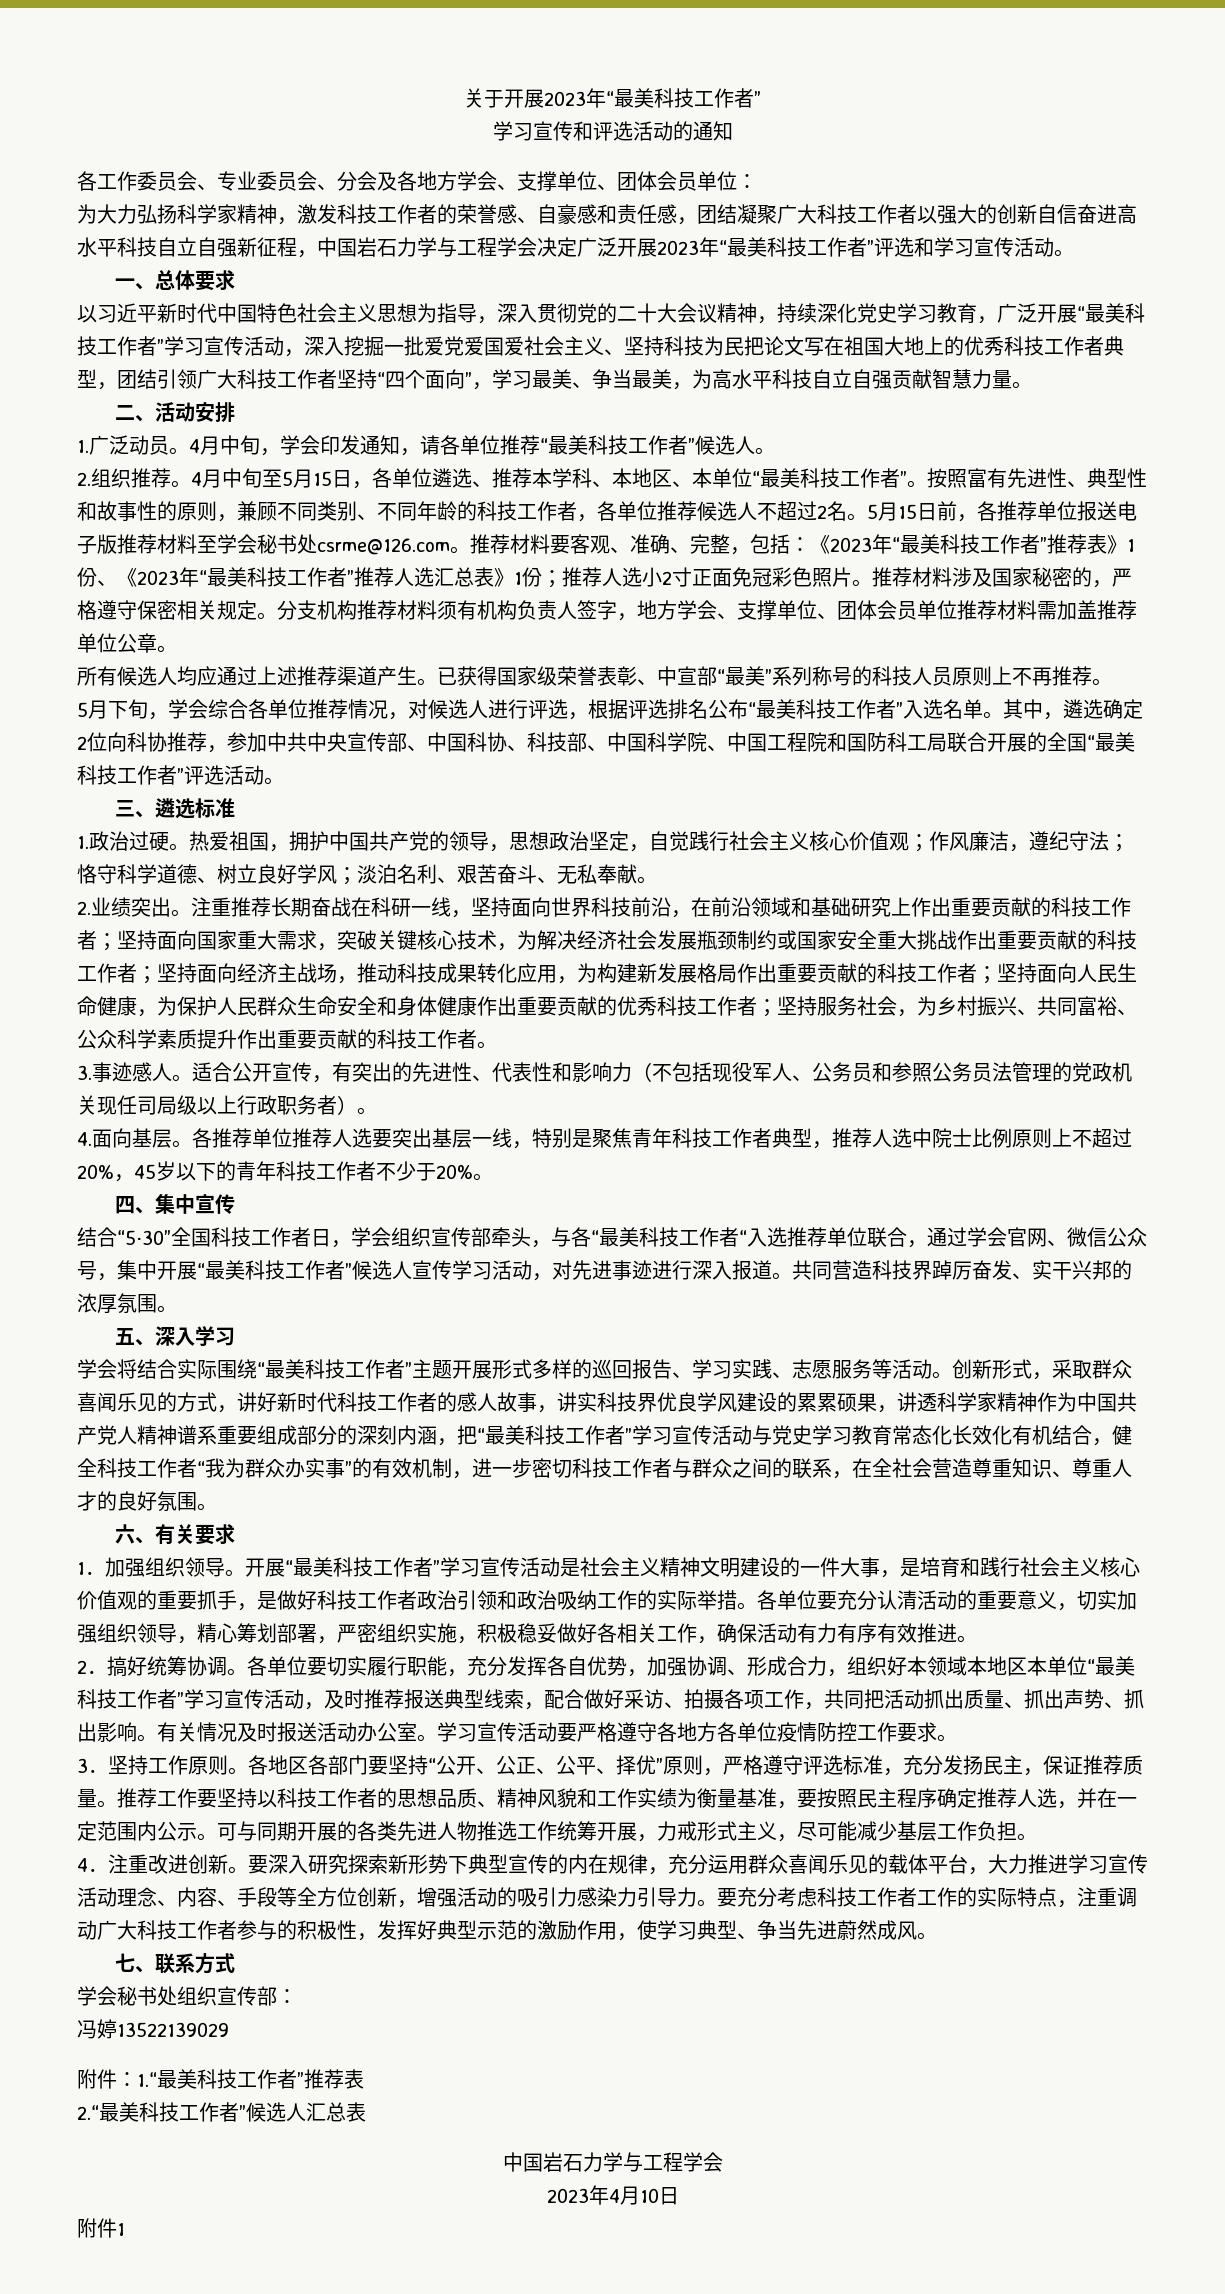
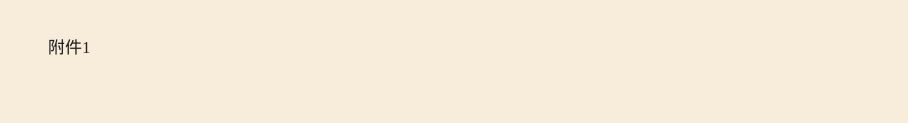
- 关于开展2023年“最美科技工作者”
- 学习宣传和评选活动的通知
- 各工作委员会、专业委员会、分会及各地方学会、支撑单位、团体会员单位：
- 为大力弘扬科学家精神，激发科技工作者的荣誉感、自豪感和责任感，团结凝聚广大科技工作者以强大的创新自信奋进高水平科技自立自强新征程，中国岩石力学与工程学会决定广泛开展2023年“最美科技工作者”评选和学习宣传活动。
- 一、总体要求
- 以习近平新时代中国特色社会主义思想为指导，深入贯彻党的二十大会议精神，持续深化党史学习教育，广泛开展“最美科技工作者”学习宣传活动，深入挖掘一批爱党爱国爱社会主义、坚持科技为民把论文写在祖国大地上的优秀科技工作者典型，团结引领广大科技工作者坚持“四个面向”，学习最美、争当最美，为高水平科技自立自强贡献智慧力量。
- 二、活动安排
- 1.广泛动员。4月中旬，学会印发通知，请各单位推荐“最美科技工作者”候选人。
- 2.组织推荐。4月中旬至5月15日，各单位遴选、推荐本学科、本地区、本单位“最美科技工作者”。按照富有先进性、典型性和故事性的原则，兼顾不同类别、不同年龄的科技工作者，各单位推荐候选人不超过2名。5月15日前，各推荐单位报送电子版推荐材料至学会秘书处csrme@126.com。推荐材料要客观、准确、完整，包括：《2023年“最美科技工作者”推荐表》1份、《2023年“最美科技工作者”推荐人选汇总表》1份；推荐人选小2寸正面免冠彩色照片。推荐材料涉及国家秘密的，严格遵守保密相关规定。分支机构推荐材料须有机构负责人签字，地方学会、支撑单位、团体会员单位推荐材料需加盖推荐单位公章。
- 所有候选人均应通过上述推荐渠道产生。已获得国家级荣誉表彰、中宣部“最美”系列称号的科技人员原则上不再推荐。
- 5月下旬，学会综合各单位推荐情况，对候选人进行评选，根据评选排名公布“最美科技工作者”入选名单。其中，遴选确定2位向科协推荐，参加中共中央宣传部、中国科协、科技部、中国科学院、中国工程院和国防科工局联合开展的全国“最美科技工作者”评选活动。
- 三、遴选标准
- 1.政治过硬。热爱祖国，拥护中国共产党的领导，思想政治坚定，自觉践行社会主义核心价值观；作风廉洁，遵纪守法；恪守科学道德、树立良好学风；淡泊名利、艰苦奋斗、无私奉献。
- 2.业绩突出。注重推荐长期奋战在科研一线，坚持面向世界科技前沿，在前沿领域和基础研究上作出重要贡献的科技工作者；坚持面向国家重大需求，突破关键核心技术，为解决经济社会发展瓶颈制约或国家安全重大挑战作出重要贡献的科技工作者；坚持面向经济主战场，推动科技成果转化应用，为构建新发展格局作出重要贡献的科技工作者；坚持面向人民生命健康，为保护人民群众生命安全和身体健康作出重要贡献的优秀科技工作者；坚持服务社会，为乡村振兴、共同富裕、公众科学素质提升作出重要贡献的科技工作者。
- 3.事迹感人。适合公开宣传，有突出的先进性、代表性和影响力（不包括现役军人、公务员和参照公务员法管理的党政机关现任司局级以上行政职务者）。
- 4.面向基层。各推荐单位推荐人选要突出基层一线，特别是聚焦青年科技工作者典型，推荐人选中院士比例原则上不超过20%，45岁以下的青年科技工作者不少于20%。
- 四、集中宣传
- 结合“5·30”全国科技工作者日，学会组织宣传部牵头，与各“最美科技工作者“入选推荐单位联合，通过学会官网、微信公众号，集中开展“最美科技工作者”候选人宣传学习活动，对先进事迹进行深入报道。共同营造科技界踔厉奋发、实干兴邦的浓厚氛围。
- 五、深入学习
- 学会将结合实际围绕“最美科技工作者”主题开展形式多样的巡回报告、学习实践、志愿服务等活动。创新形式，采取群众喜闻乐见的方式，讲好新时代科技工作者的感人故事，讲实科技界优良学风建设的累累硕果，讲透科学家精神作为中国共产党人精神谱系重要组成部分的深刻内涵，把“最美科技工作者”学习宣传活动与党史学习教育常态化长效化有机结合，健全科技工作者“我为群众办实事”的有效机制，进一步密切科技工作者与群众之间的联系，在全社会营造尊重知识、尊重人才的良好氛围。
- 六、有关要求
- 1．加强组织领导。开展“最美科技工作者”学习宣传活动是社会主义精神文明建设的一件大事，是培育和践行社会主义核心价值观的重要抓手，是做好科技工作者政治引领和政治吸纳工作的实际举措。各单位要充分认清活动的重要意义，切实加强组织领导，精心筹划部署，严密组织实施，积极稳妥做好各相关工作，确保活动有力有序有效推进。
- 2．搞好统筹协调。各单位要切实履行职能，充分发挥各自优势，加强协调、形成合力，组织好本领域本地区本单位“最美科技工作者”学习宣传活动，及时推荐报送典型线索，配合做好采访、拍摄各项工作，共同把活动抓出质量、抓出声势、抓出影响。有关情况及时报送活动办公室。学习宣传活动要严格遵守各地方各单位疫情防控工作要求。
- 3．坚持工作原则。各地区各部门要坚持“公开、公正、公平、择优”原则，严格遵守评选标准，充分发扬民主，保证推荐质量。推荐工作要坚持以科技工作者的思想品质、精神风貌和工作实绩为衡量基准，要按照民主程序确定推荐人选，并在一定范围内公示。可与同期开展的各类先进人物推选工作统筹开展，力戒形式主义，尽可能减少基层工作负担。
- 4．注重改进创新。要深入研究探索新形势下典型宣传的内在规律，充分运用群众喜闻乐见的载体平台，大力推进学习宣传活动理念、内容、手段等全方位创新，增强活动的吸引力感染力引导力。要充分考虑科技工作者工作的实际特点，注重调动广大科技工作者参与的积极性，发挥好典型示范的激励作用，使学习典型、争当先进蔚然成风。
- 七、联系方式
- 学会秘书处组织宣传部：
- 冯婷13522139029
- 附件：1.“最美科技工作者”推荐表
- 2.“最美科技工作者”候选人汇总表
- 中国岩石力学与工程学会
- 2023年4月10日

